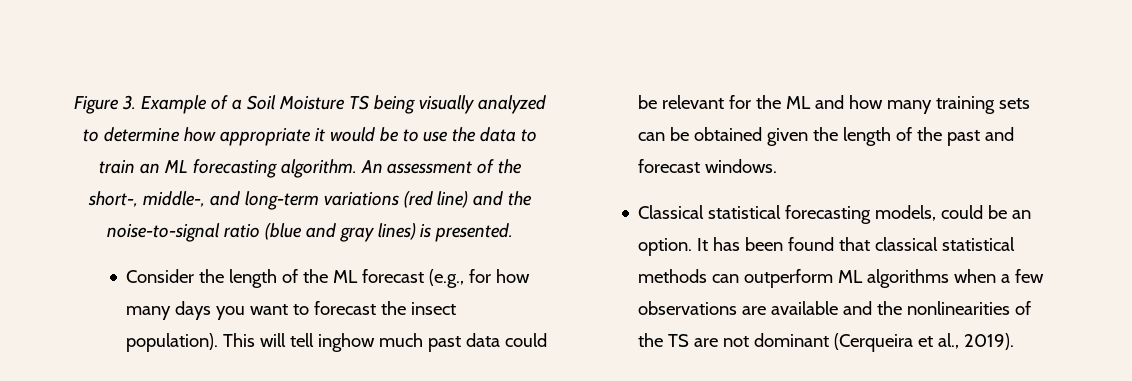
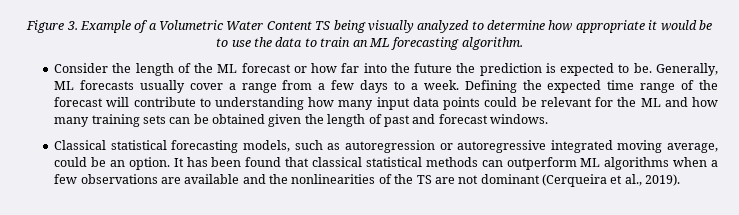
- Figure 3. Example of a Soil Moisture TS being visually analyzed to determine how appropriate it would be to use the data to train an ML forecasting algorithm. An assessment of the short-, middle-, and long-term variations (red line) and the noise-to-signal ratio (blue and gray lines) is presented.
+ Figure 3. Example of a Volumetric Water Content TS being visually analyzed to determine how appropriate it would be to use the data to train an ML forecasting algorithm.
- Consider the length of the ML forecast (e.g., for how many days you want to forecast the insect population). This will tell inghow much past data could be relevant for the ML and how many training sets can be obtained given the length of the past and forecast windows.
+ Consider the length of the ML forecast or how far into the future the prediction is expected to be. Generally, ML forecasts usually cover a range from a few days to a week. Defining the expected time range of the forecast will contribute to understanding how many input data points could be relevant for the ML and how many training sets can be obtained given the length of past and forecast windows.
- Classical statistical forecasting models, could be an option.
+ Classical statistical forecasting models, such as autoregression or autoregressive integrated moving average, could be an option.

